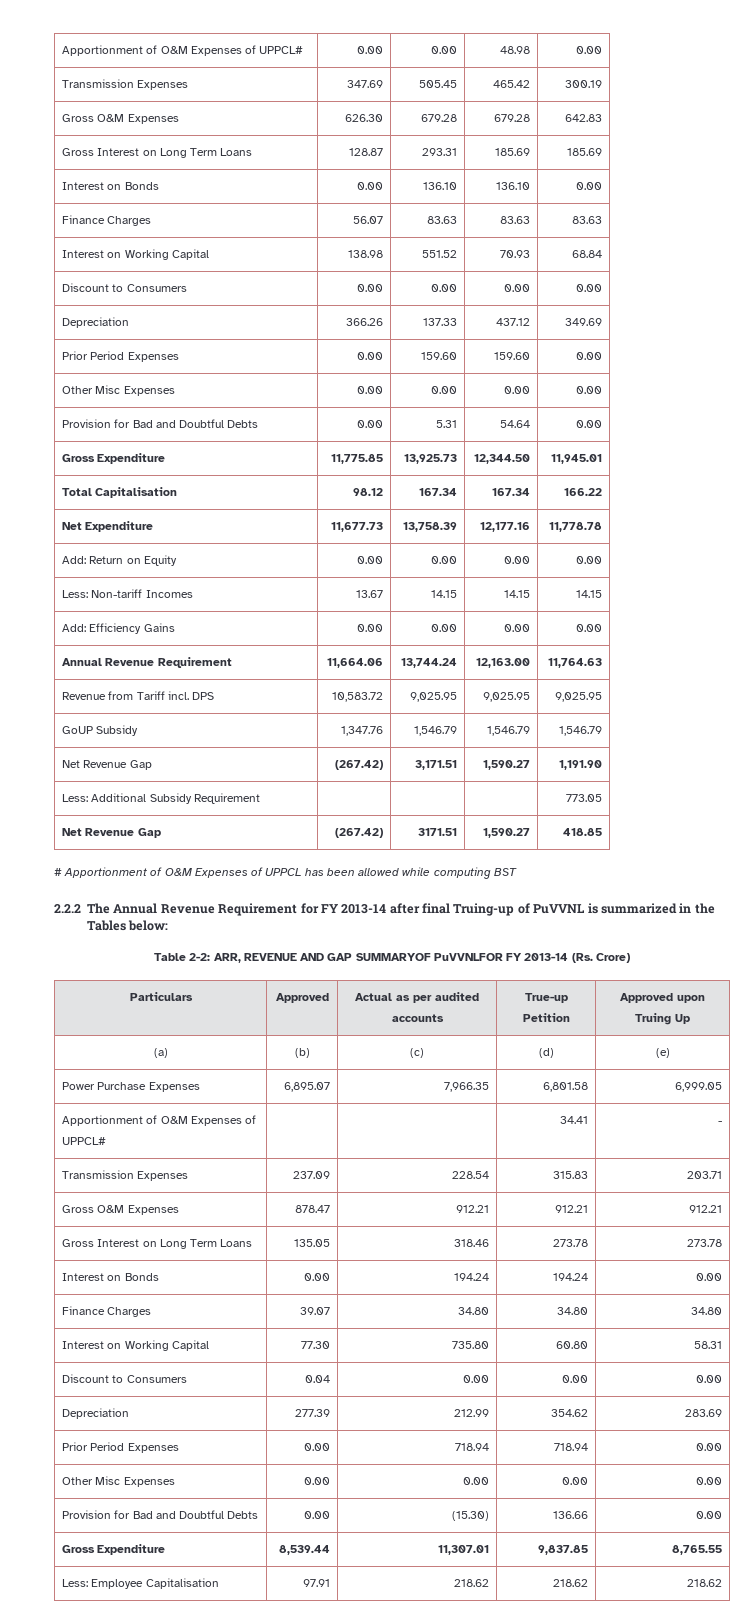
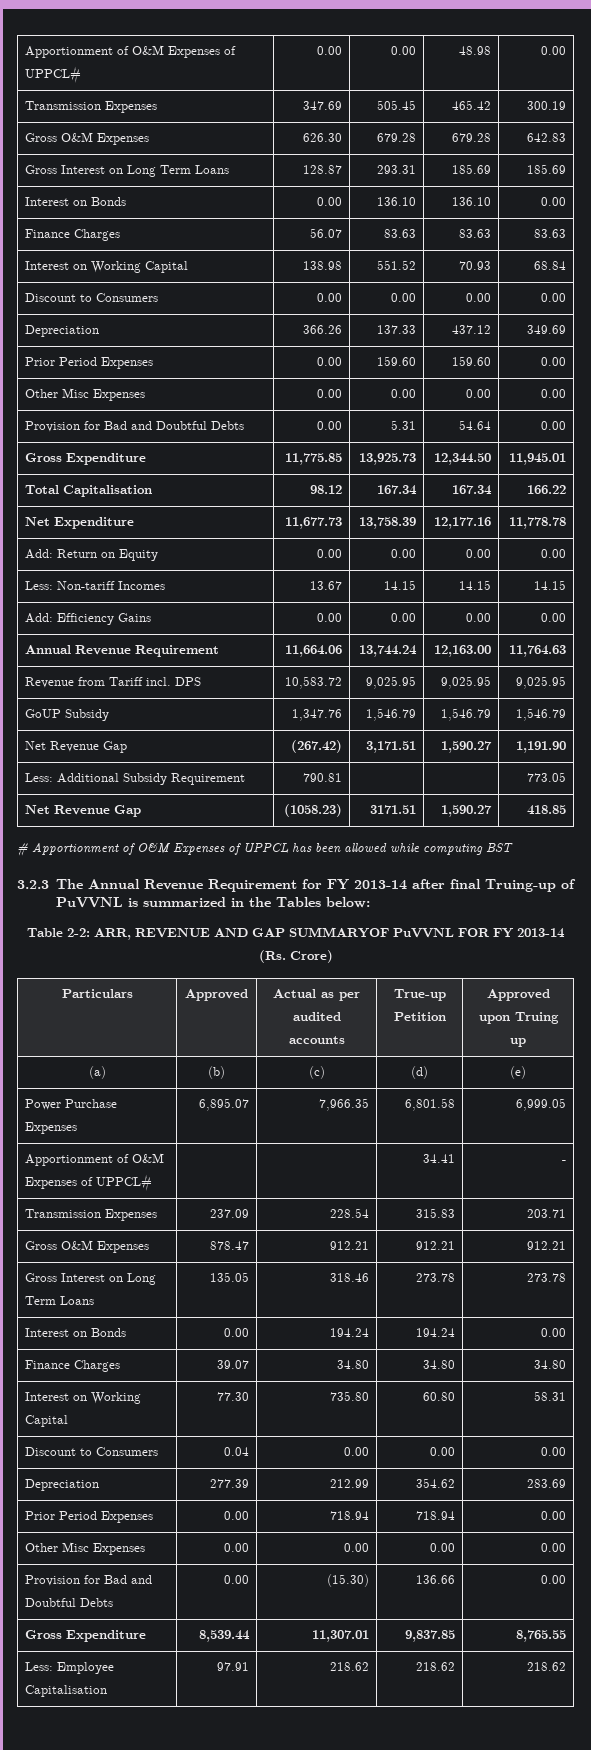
- Less: Additional Subsidy Requirement | | | | 773.05
+ Less: Additional Subsidy Requirement | 790.81 | | | 773.05
- Net Revenue Gap | (267.42) | 3171.51 | 1,590.27 | 418.85
+ Net Revenue Gap | (1058.23) | 3171.51 | 1,590.27 | 418.85
- 2.2.2 The Annual Revenue Requirement for FY 2013-14 after final Truing-up of PuVVNL is summarized in the Tables below:
+ 3.2.3 The Annual Revenue Requirement for FY 2013-14 after final Truing-up of PuVVNL is summarized in the Tables below:
- Table 2-2: ARR, REVENUE AND GAP SUMMARYOF PuVVNLFOR FY 2013-14 (Rs. Crore)
+ Table 2-2: ARR, REVENUE AND GAP SUMMARYOF PuVVNL FOR FY 2013-14 (Rs. Crore)
- Particulars | Approved | Actual as per audited accounts | True-up Petition | Approved upon Truing Up
+ Particulars | Approved | Actual as per audited accounts | True-up Petition | Approved upon Truing up

